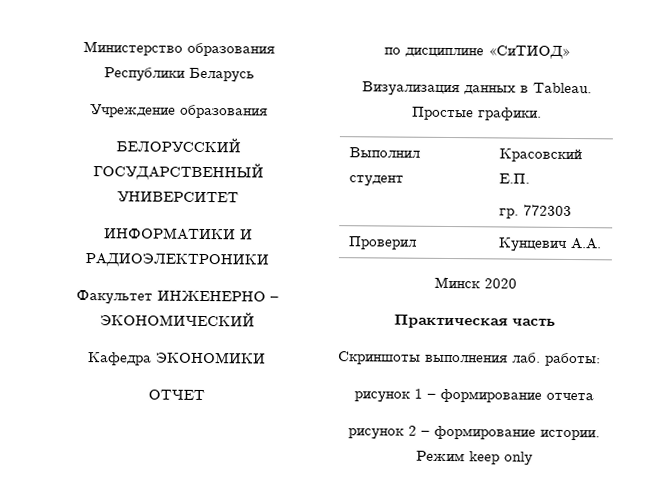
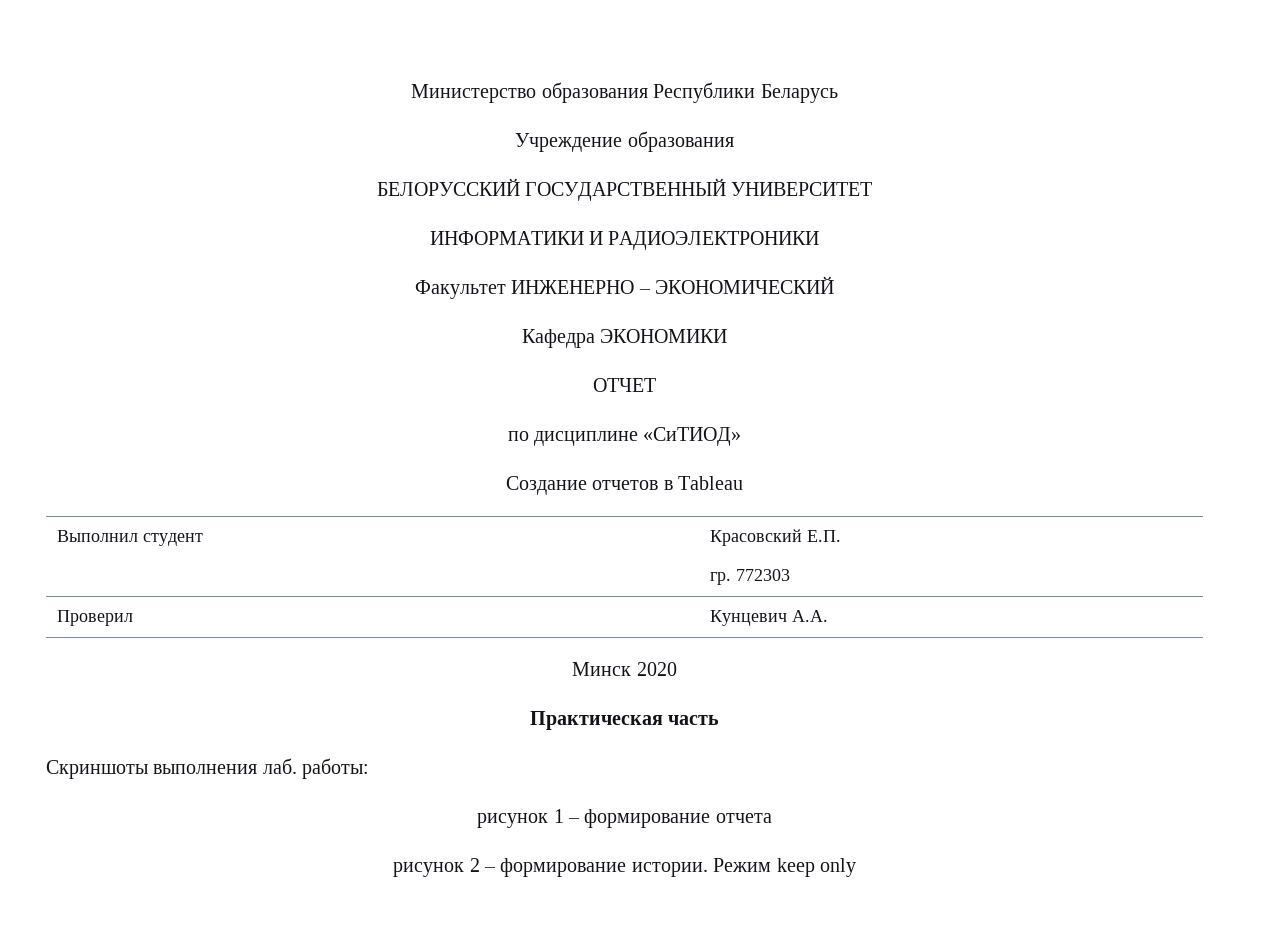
- Визуализация данных в Tableau. Простые графики.
+ Создание отчетов в Tableau

